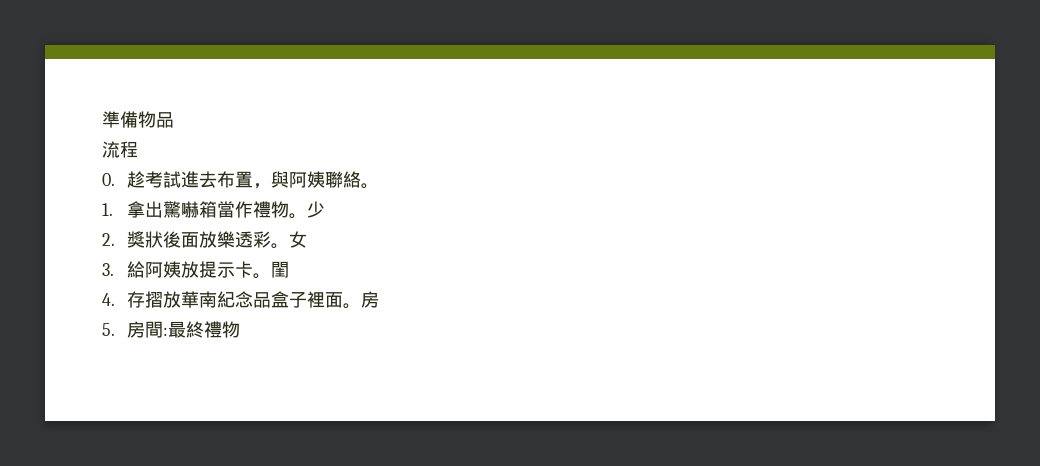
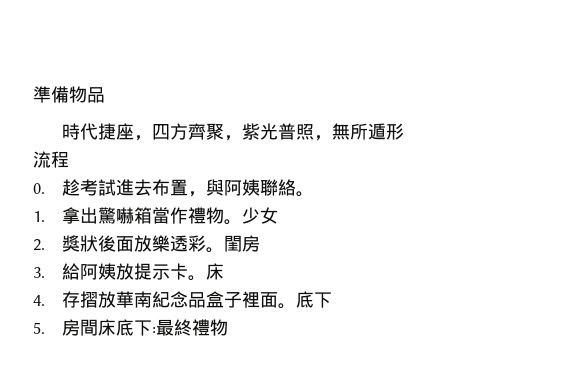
+ 時代捷座，四方齊聚，紫光普照，無所遁形
- 少
+ 少女
- 女
+ 閨房
- 3.給阿姨放提示卡。閨
+ 3.給阿姨放提示卡。床
- 4.存摺放華南紀念品盒子裡面。房
+ 4.存摺放華南紀念品盒子裡面。底下
- 5.房間:最終禮物
+ 5.房間床底下:最終禮物

